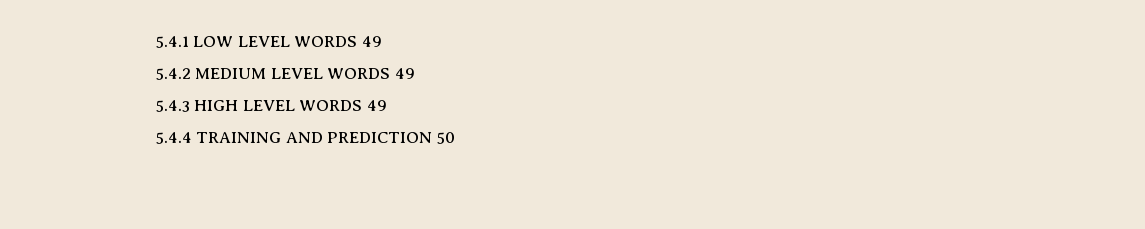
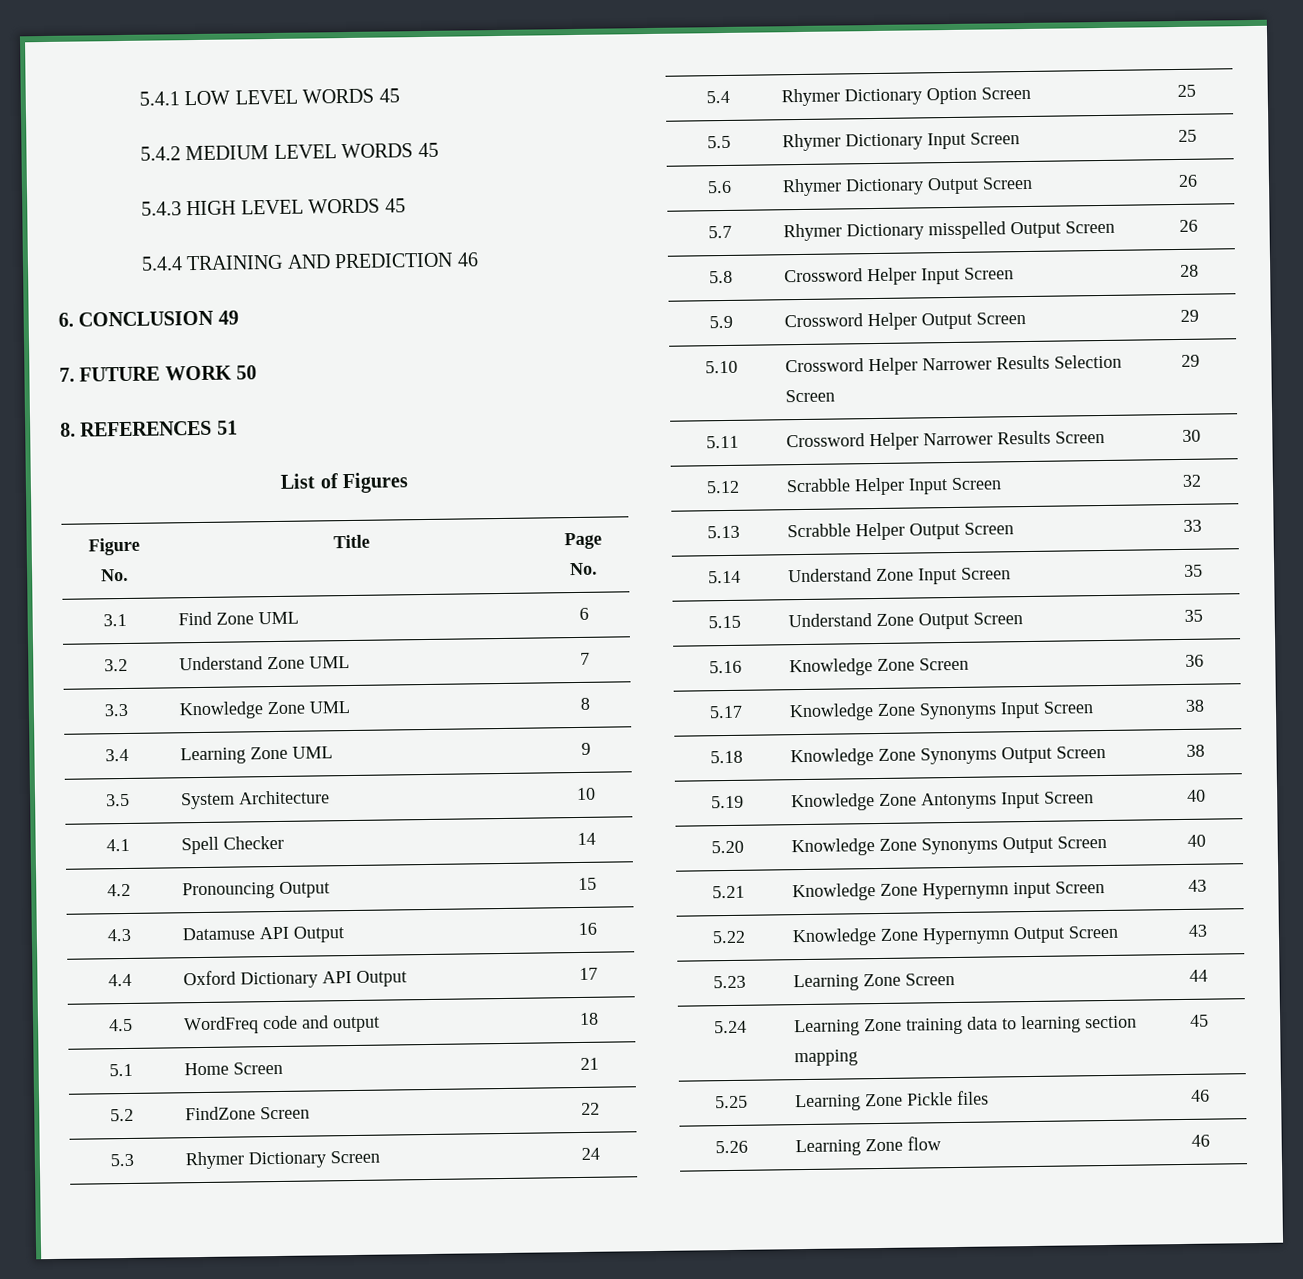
- 5.4.1 LOW LEVEL WORDS 49
+ 5.4.1 LOW LEVEL WORDS 45
- 5.4.2 MEDIUM LEVEL WORDS 49
+ 5.4.2 MEDIUM LEVEL WORDS 45
- 5.4.3 HIGH LEVEL WORDS 49
+ 5.4.3 HIGH LEVEL WORDS 45
- 5.4.4 TRAINING AND PREDICTION 50
+ 5.4.4 TRAINING AND PREDICTION 46
+ 6. CONCLUSION 49
+ 7. FUTURE WORK 50
+ 8. REFERENCES 51
+ List of Figures
+ Figure No. | Title | Page No.
+ 3.1 | Find Zone UML | 6
+ 3.2 | Understand Zone UML | 7
+ 3.3 | Knowledge Zone UML | 8
+ 3.4 | Learning Zone UML | 9
+ 3.5 | System Architecture | 10
+ 4.1 | Spell Checker | 14
+ 4.2 | Pronouncing Output | 15
+ 4.3 | Datamuse API Output | 16
+ 4.4 | Oxford Dictionary API Output | 17
+ 4.5 | WordFreq code and output | 18
+ 5.1 | Home Screen | 21
+ 5.2 | FindZone Screen | 22
+ 5.3 | Rhymer Dictionary Screen | 24
+ 5.4 | Rhymer Dictionary Option Screen | 25
+ 5.5 | Rhymer Dictionary Input Screen | 25
+ 5.6 | Rhymer Dictionary Output Screen | 26
+ 5.7 | Rhymer Dictionary misspelled Output Screen | 26
+ 5.8 | Crossword Helper Input Screen | 28
+ 5.9 | Crossword Helper Output Screen | 29
+ 5.10 | Crossword Helper Narrower Results Selection Screen | 29
+ 5.11 | Crossword Helper Narrower Results Screen | 30
+ 5.12 | Scrabble Helper Input Screen | 32
+ 5.13 | Scrabble Helper Output Screen | 33
+ 5.14 | Understand Zone Input Screen | 35
+ 5.15 | Understand Zone Output Screen | 35
+ 5.16 | Knowledge Zone Screen | 36
+ 5.17 | Knowledge Zone Synonyms Input Screen | 38
+ 5.18 | Knowledge Zone Synonyms Output Screen | 38
+ 5.19 | Knowledge Zone Antonyms Input Screen | 40
+ 5.20 | Knowledge Zone Synonyms Output Screen | 40
+ 5.21 | Knowledge Zone Hypernymn input Screen | 43
+ 5.22 | Knowledge Zone Hypernymn Output Screen | 43
+ 5.23 | Learning Zone Screen | 44
+ 5.24 | Learning Zone training data to learning section mapping | 45
+ 5.25 | Learning Zone Pickle files | 46
+ 5.26 | Learning Zone flow | 46

